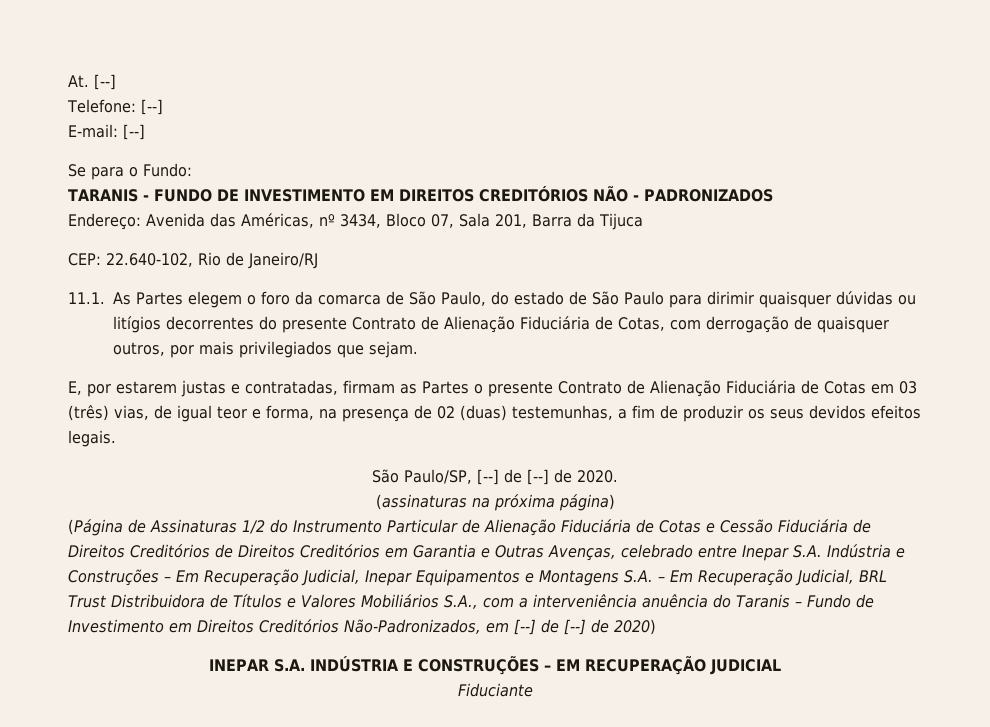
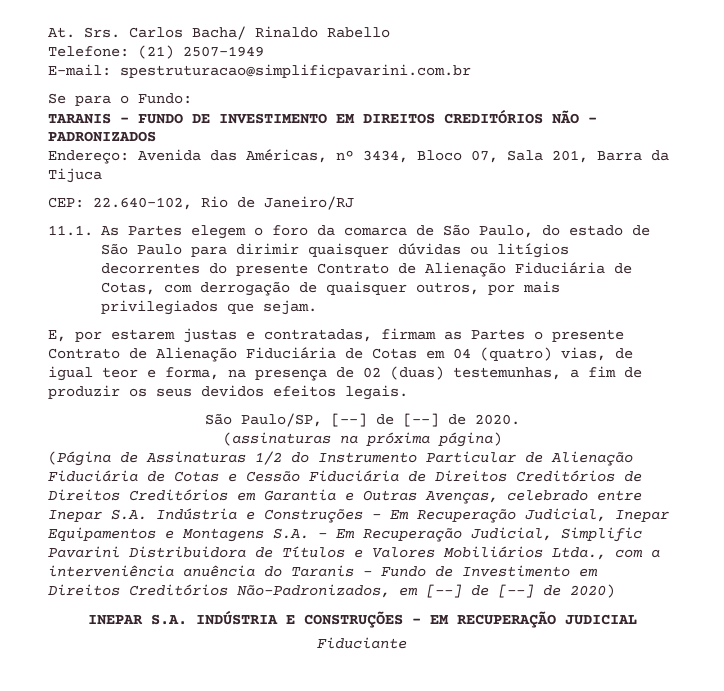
- At. [--]
+ At. Srs. Carlos Bacha/ Rinaldo Rabello
- Telefone: [--]
+ Telefone: (21) 2507-1949
- E-mail: [--]
+ E-mail: spestruturacao@simplificpavarini.com.br
- E, por estarem justas e contratadas, firmam as Partes o presente Contrato de Alienação Fiduciária de Cotas em 03 (três) vias, de igual teor e forma, na presença de 02 (duas) testemunhas, a fim de produzir os seus devidos efeitos legais.
+ E, por estarem justas e contratadas, firmam as Partes o presente Contrato de Alienação Fiduciária de Cotas em 04 (quatro) vias, de igual teor e forma, na presença de 02 (duas) testemunhas, a fim de produzir os seus devidos efeitos legais.
- (Página de Assinaturas 1/2 do Instrumento Particular de Alienação Fiduciária de Cotas e Cessão Fiduciária de Direitos Creditórios de Direitos Creditórios em Garantia e Outras Avenças, celebrado entre Inepar S.A. Indústria e Construções – Em Recuperação Judicial, Inepar Equipamentos e Montagens S.A. – Em Recuperação Judicial, BRL Trust Distribuidora de Títulos e Valores Mobiliários S.A., com a interveniência anuência do Taranis – Fundo de Investimento em Direitos Creditórios Não-Padronizados, em [--] de [--] de 2020)
+ (Página de Assinaturas 1/2 do Instrumento Particular de Alienação Fiduciária de Cotas e Cessão Fiduciária de Direitos Creditórios de Direitos Creditórios em Garantia e Outras Avenças, celebrado entre Inepar S.A. Indústria e Construções – Em Recuperação Judicial, Inepar Equipamentos e Montagens S.A. – Em Recuperação Judicial, Simplific Pavarini Distribuidora de Títulos e Valores Mobiliários Ltda., com a interveniência anuência do Taranis – Fundo de Investimento em Direitos Creditórios Não-Padronizados, em [--] de [--] de 2020)

